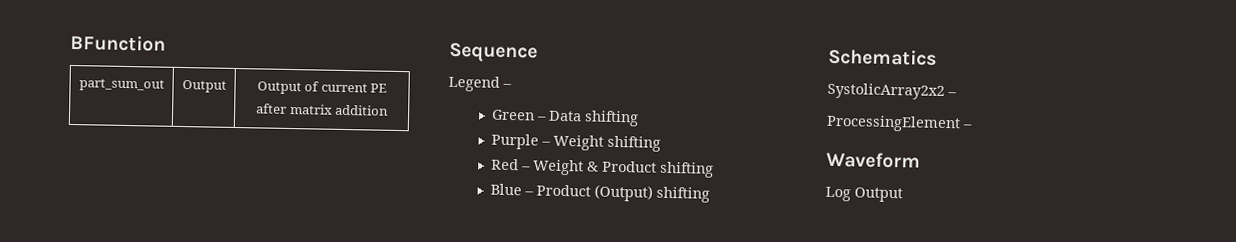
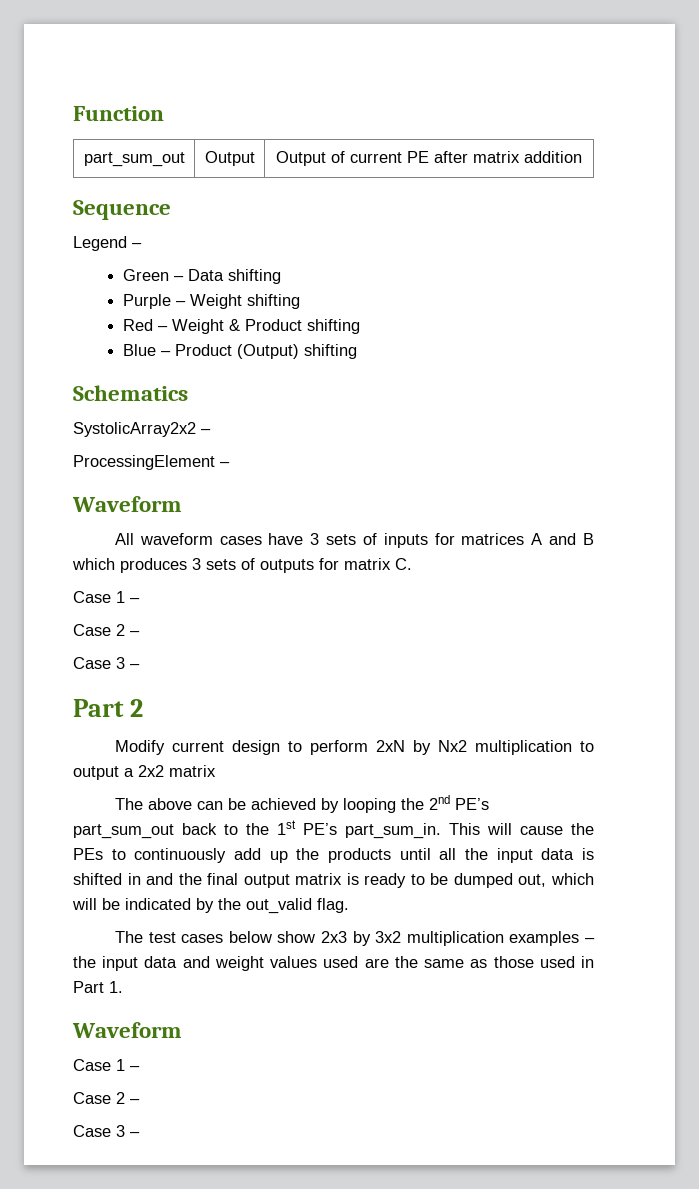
- BFunction
+ Function
- Log Output
+ All waveform cases have 3 sets of inputs for matrices A and B which produces 3 sets of outputs for matrix C.
+ Case 1 –
+ Case 2 –
+ Case 3 –
+ Part 2
+ Modify current design to perform 2xN by Nx2 multiplication to output a 2x2 matrix
+ The above can be achieved by looping the 2nd PE’s part_sum_out back to the 1st PE’s part_sum_in. This will cause the PEs to continuously add up the products until all the input data is shifted in and the final output matrix is ready to be dumped out, which will be indicated by the out_valid flag.
+ The test cases below show 2x3 by 3x2 multiplication examples – the input data and weight values used are the same as those used in Part 1.
+ Waveform
+ Case 1 –
+ Case 2 –
+ Case 3 –

